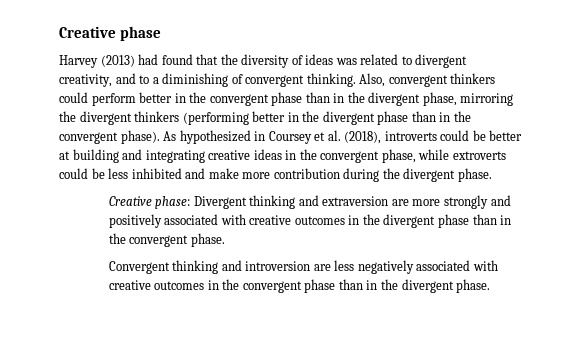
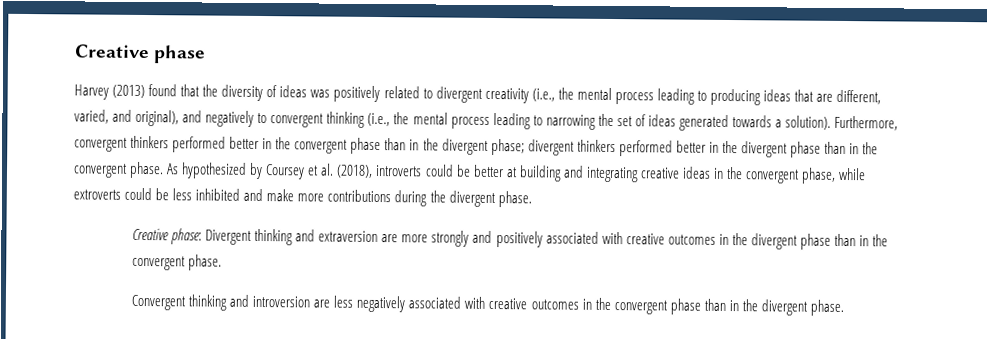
- Harvey (2013) had found that the diversity of ideas was related to divergent creativity, and to a diminishing of convergent thinking. Also, convergent thinkers could perform better in the convergent phase than in the divergent phase, mirroring the divergent thinkers (performing better in the divergent phase than in the convergent phase).
+ Harvey (2013) found that the diversity of ideas was positively related to divergent creativity (i.e., the mental process leading to producing ideas that are different, varied, and original), and negatively to convergent thinking (i.e., the mental process leading to narrowing the set of ideas generated towards a solution). Furthermore, convergent thinkers performed better in the convergent phase than in the divergent phase; divergent thinkers performed better in the divergent phase than in the convergent phase.
- As hypothesized in Coursey et al. (2018), introverts could be better at building and integrating creative ideas in the convergent phase, while extroverts could be less inhibited and make more contribution during the divergent phase.
+ As hypothesized by Coursey et al. (2018), introverts could be better at building and integrating creative ideas in the convergent phase, while extroverts could be less inhibited and make more contributions during the divergent phase.

